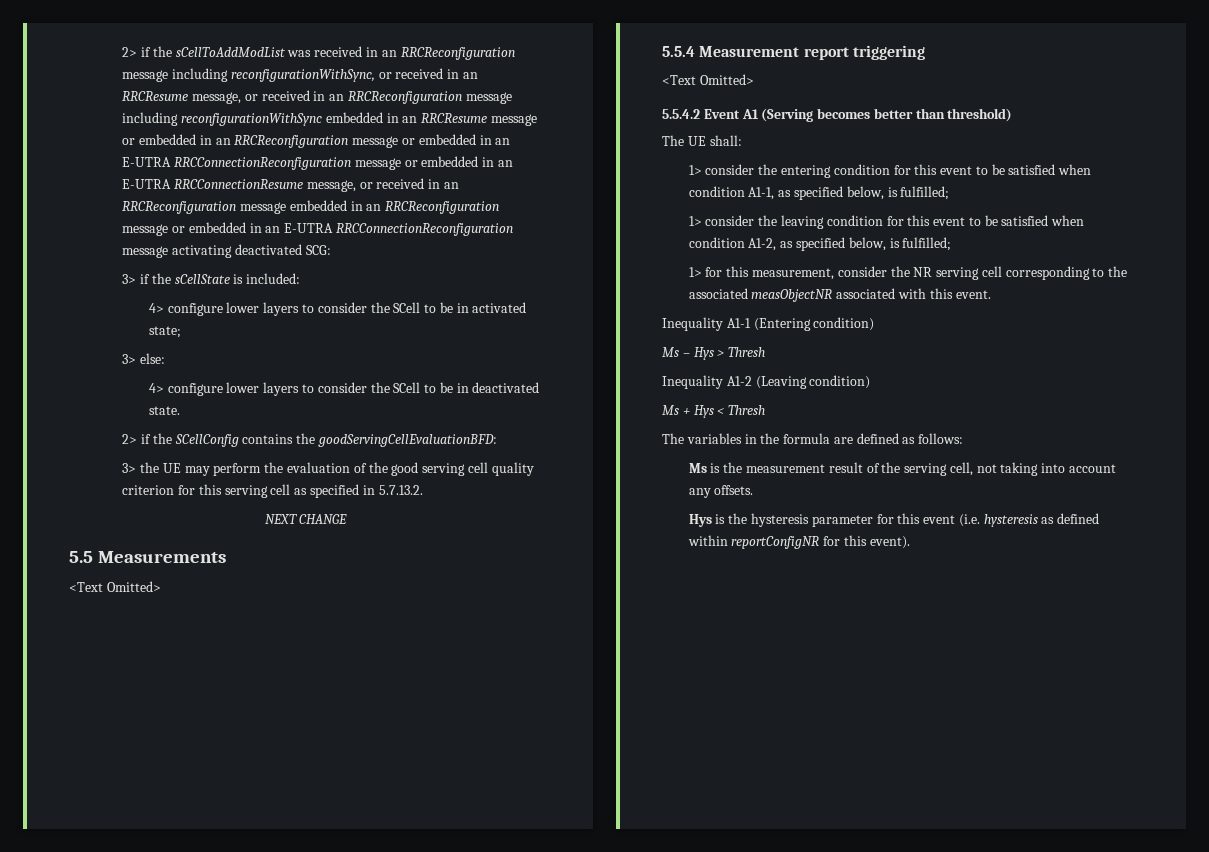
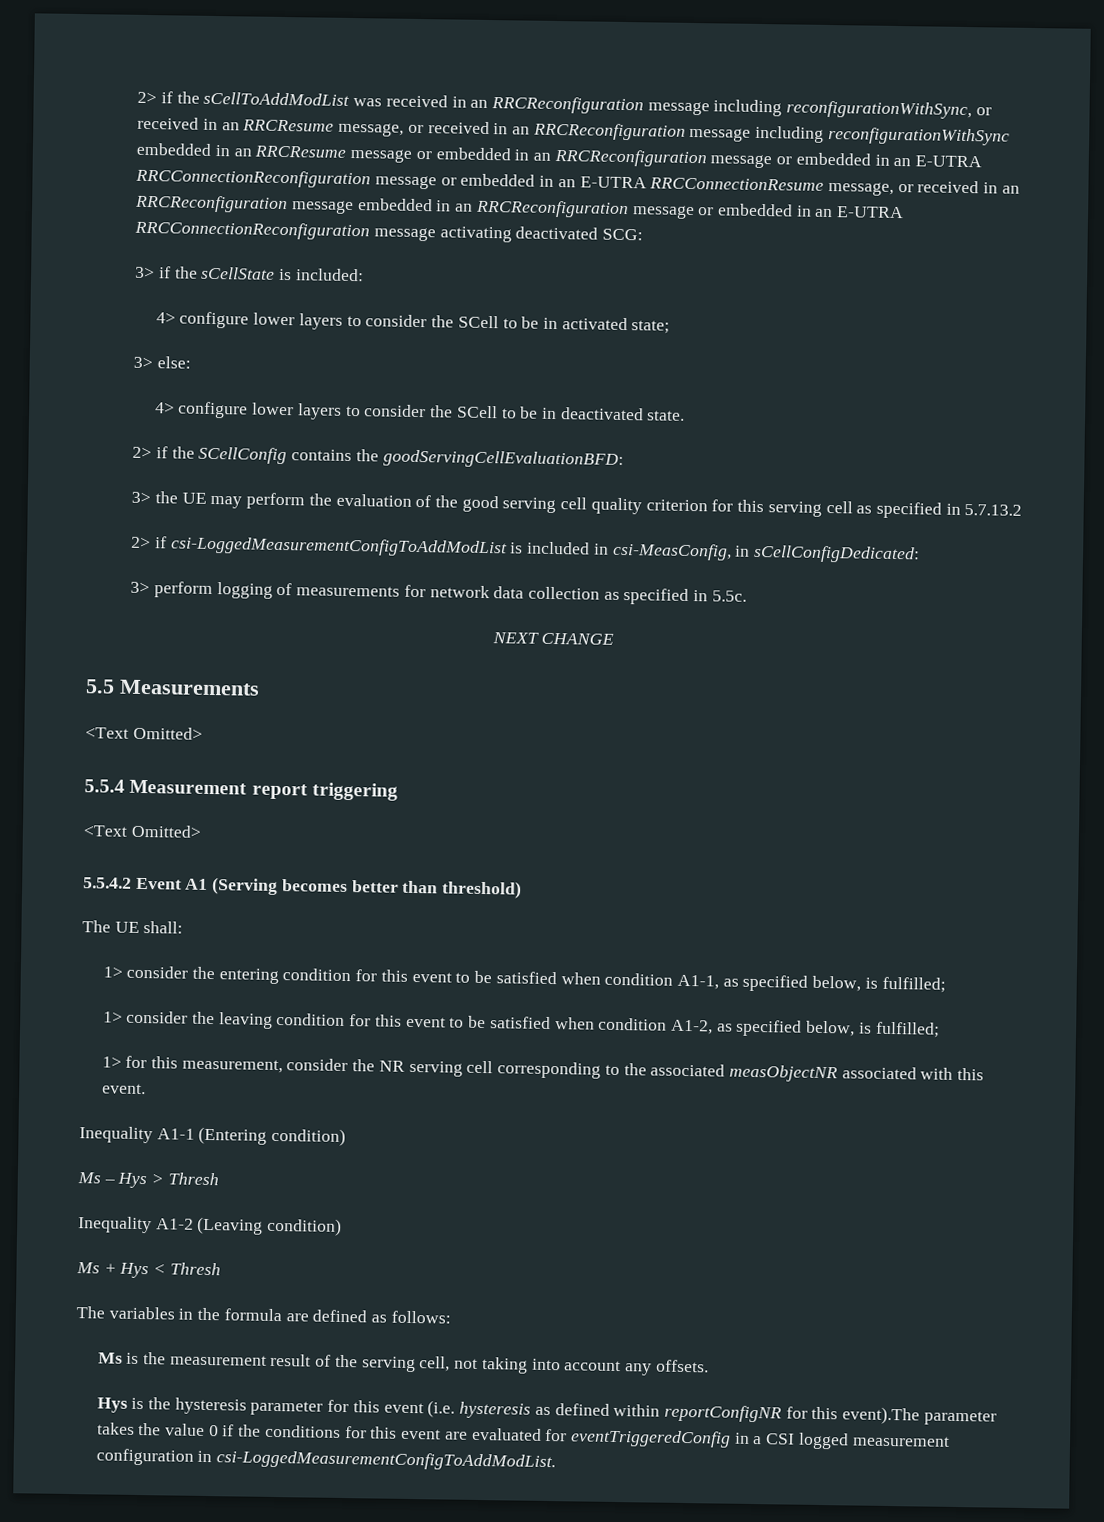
- 3> the UE may perform the evaluation of the good serving cell quality criterion for this serving cell as specified in 5.7.13.2.
+ 3> the UE may perform the evaluation of the good serving cell quality criterion for this serving cell as specified in 5.7.13.2
+ 2> if csi-LoggedMeasurementConfigToAddModList is included in csi-MeasConfig, in sCellConfigDedicated:
+ 3> perform logging of measurements for network data collection as specified in 5.5c.
- Hys is the hysteresis parameter for this event (i.e. hysteresis as defined within reportConfigNR for this event).
+ Hys is the hysteresis parameter for this event (i.e. hysteresis as defined within reportConfigNR for this event).The parameter takes the value 0 if the conditions for this event are evaluated for eventTriggeredConfig in a CSI logged measurement configuration in csi-LoggedMeasurementConfigToAddModList.

